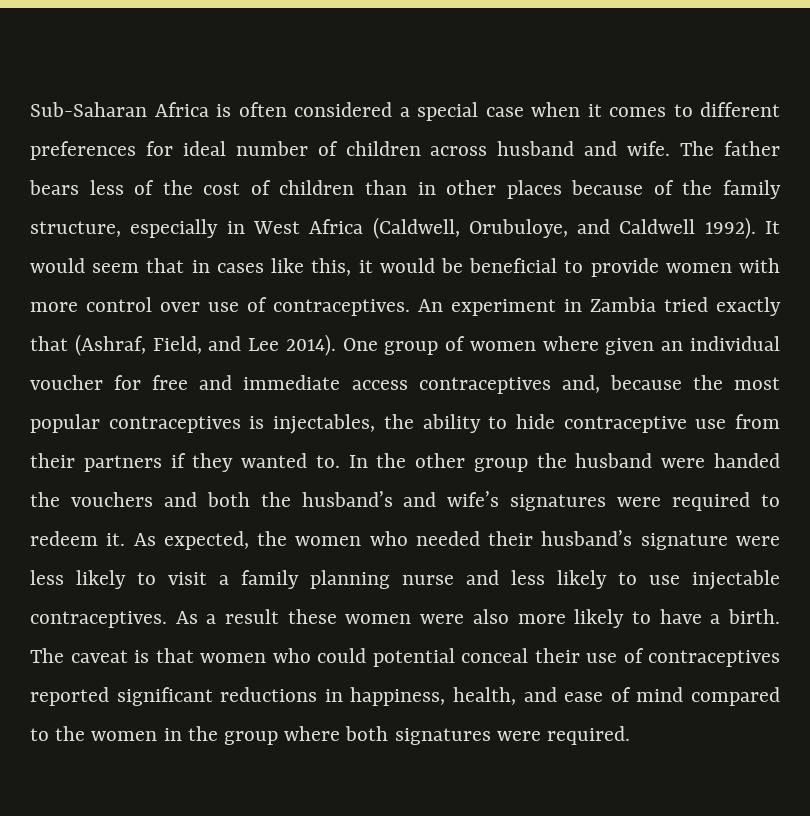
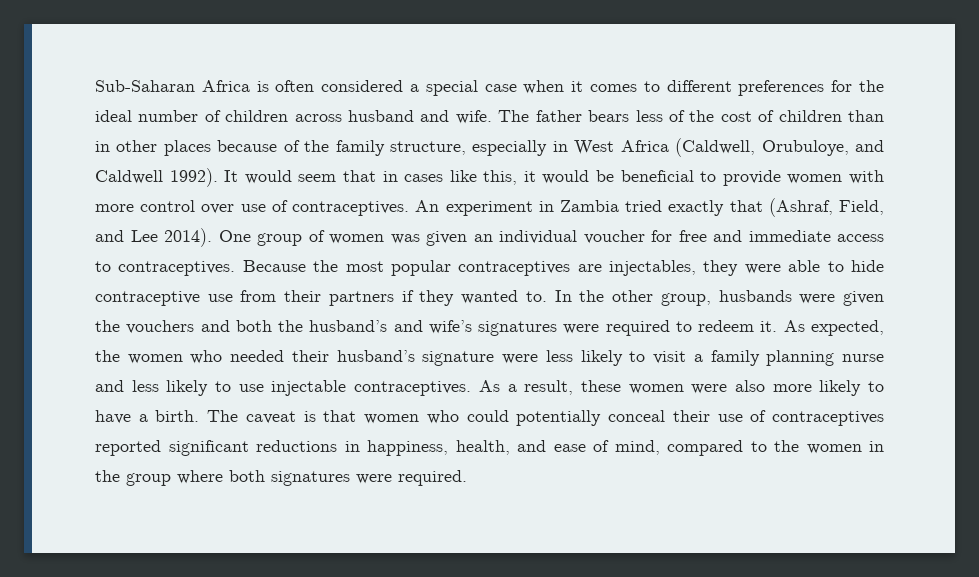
- Sub-Saharan Africa is often considered a special case when it comes to different preferences for ideal number of children across husband and wife.
+ Sub-Saharan Africa is often considered a special case when it comes to different preferences for the ideal number of children across husband and wife.
- One group of women where given an individual voucher for free and immediate access contraceptives and, because the most popular contraceptives is injectables, the ability to hide contraceptive use from their partners if they wanted to.
+ One group of women was given an individual voucher for free and immediate access to contraceptives. Because the most popular contraceptives are injectables, they were able to hide contraceptive use from their partners if they wanted to.
- In the other group the husband were handed the vouchers and both the husband’s and wife’s signatures were required to redeem it.
+ In the other group, husbands were given the vouchers and both the husband’s and wife’s signatures were required to redeem it.
- As a result these women were also more likely to have a birth.
+ As a result, these women were also more likely to have a birth.
- The caveat is that women who could potential conceal their use of contraceptives reported significant reductions in happiness, health, and ease of mind compared to the women in the group where both signatures were required.
+ The caveat is that women who could potentially conceal their use of contraceptives reported significant reductions in happiness, health, and ease of mind, compared to the women in the group where both signatures were required.

